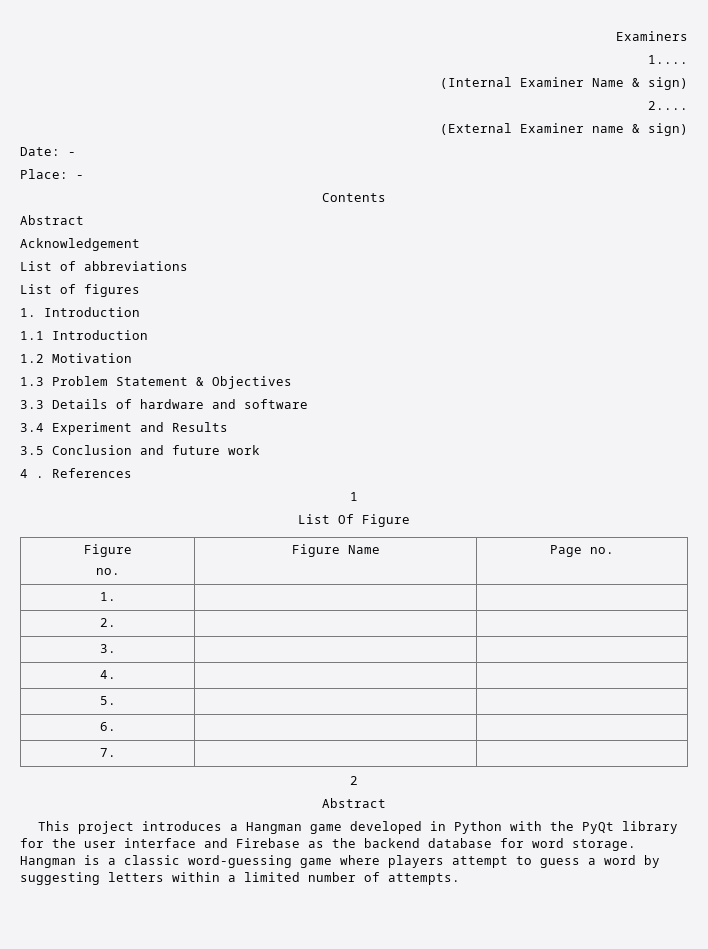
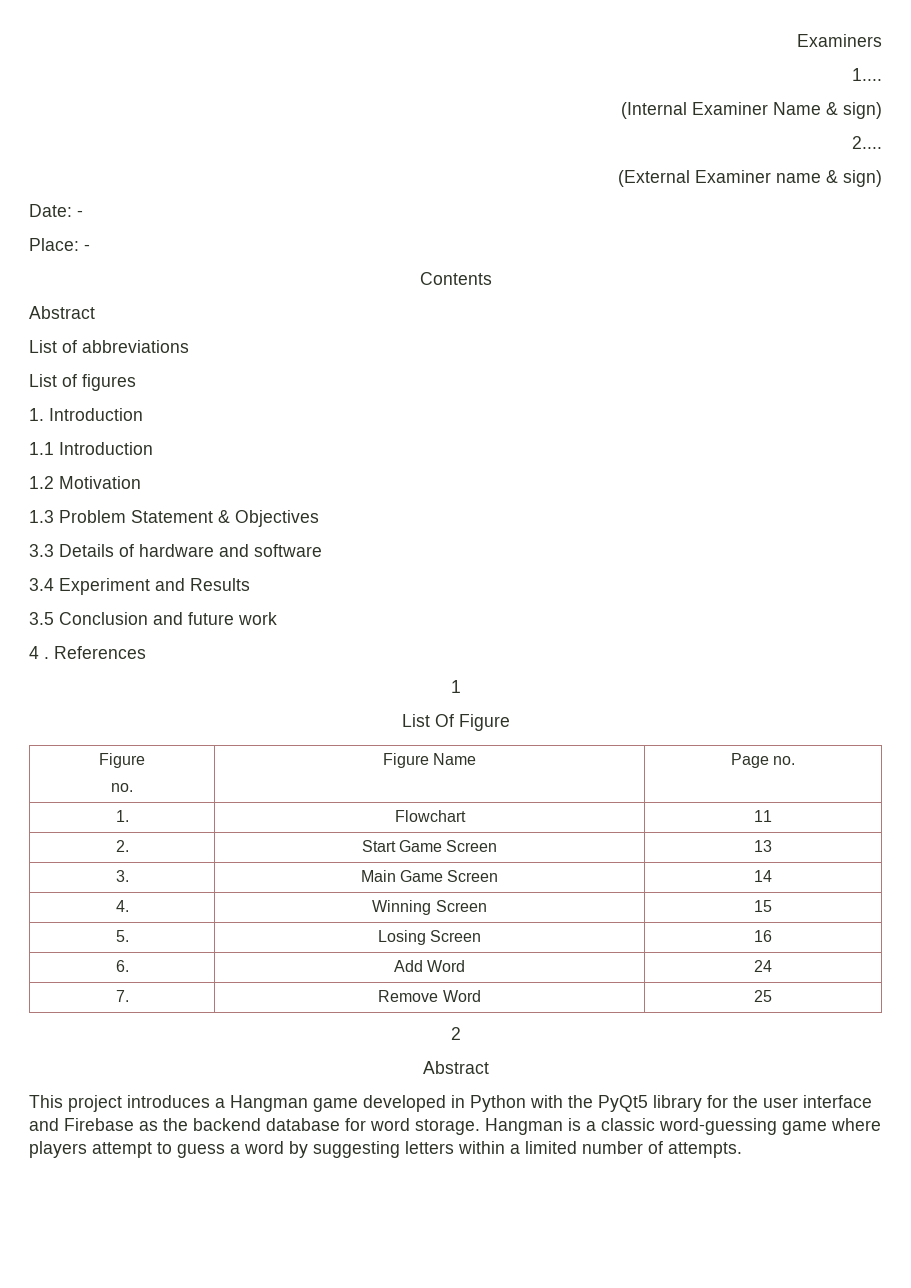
- Acknowledgement
- 1. | |
+ 1. | Flowchart | 11
- 2. | |
- 3. | |
- 4. | |
- 5. | |
- 6. | |
- 7. | |
+ 2. | Start Game Screen | 13
+ 3. | Main Game Screen | 14
+ 4. | Winning Screen | 15
+ 5. | Losing Screen | 16
+ 6. | Add Word | 24
+ 7. | Remove Word | 25
- This project introduces a Hangman game developed in Python with the PyQt library for the user interface and Firebase as the backend database for word storage.
+ This project introduces a Hangman game developed in Python with the PyQt5 library for the user interface and Firebase as the backend database for word storage.

